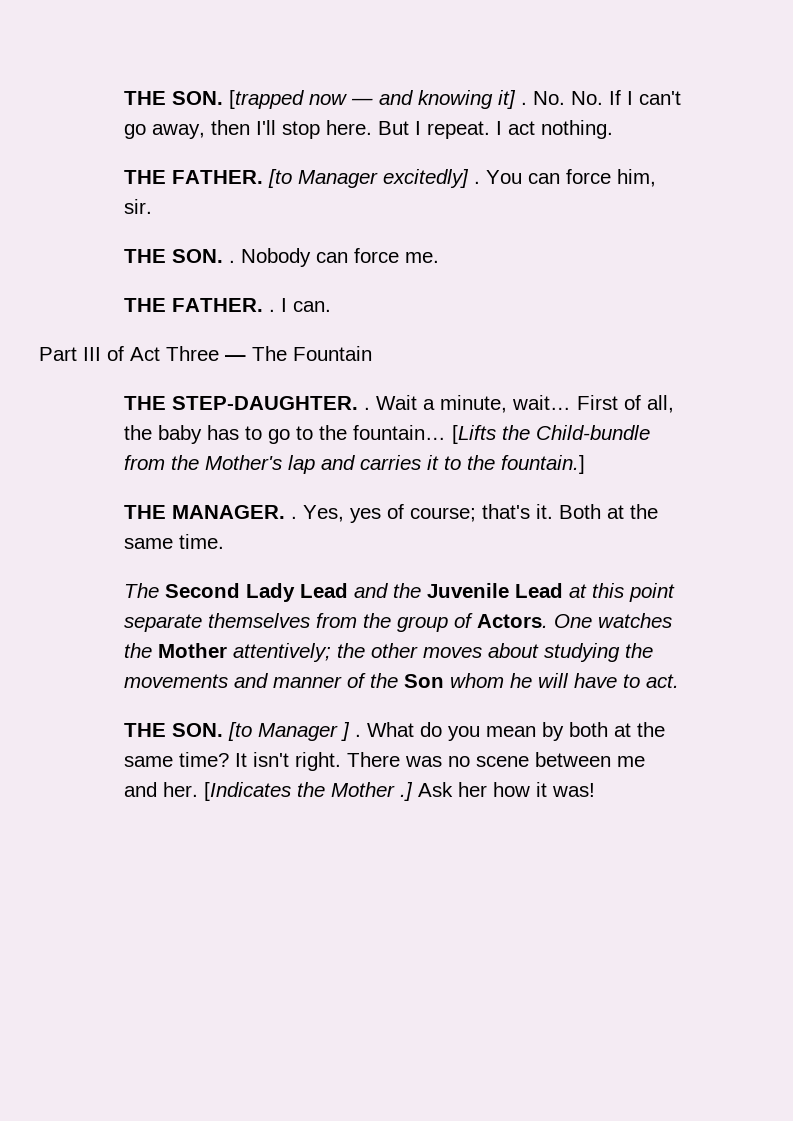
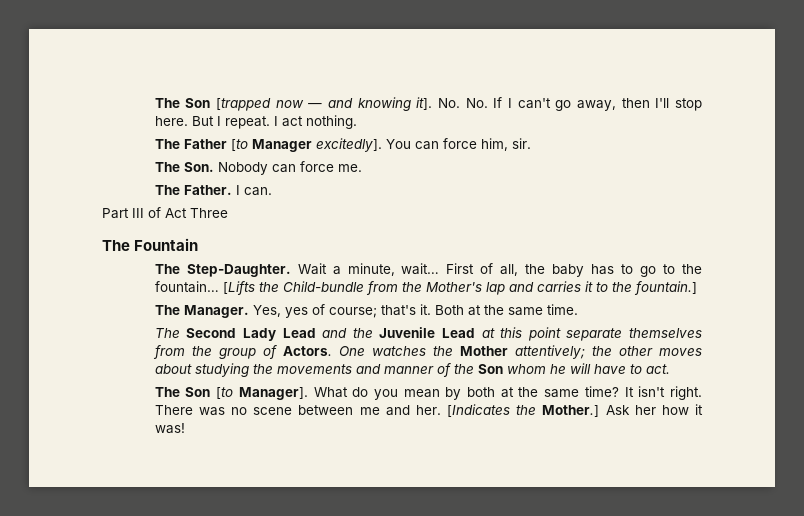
- THE SON. [trapped now — and knowing it] .
+ The Son [trapped now — and knowing it].
- THE FATHER. [to Manager excitedly] .
+ The Father [to Manager excitedly].
- THE SON. . Nobody can force me.
+ The Son. Nobody can force me.
- THE FATHER. .
+ The Father.
- Part III of Act Three — The Fountain
+ Part III of Act Three
+ The Fountain
- THE STEP-DAUGHTER. .
+ The Step-Daughter.
- THE MANAGER. .
+ The Manager.
- THE SON. [to Manager ] .
+ The Son [to Manager].
- [Indicates the Mother .]
+ [Indicates the Mother.]

